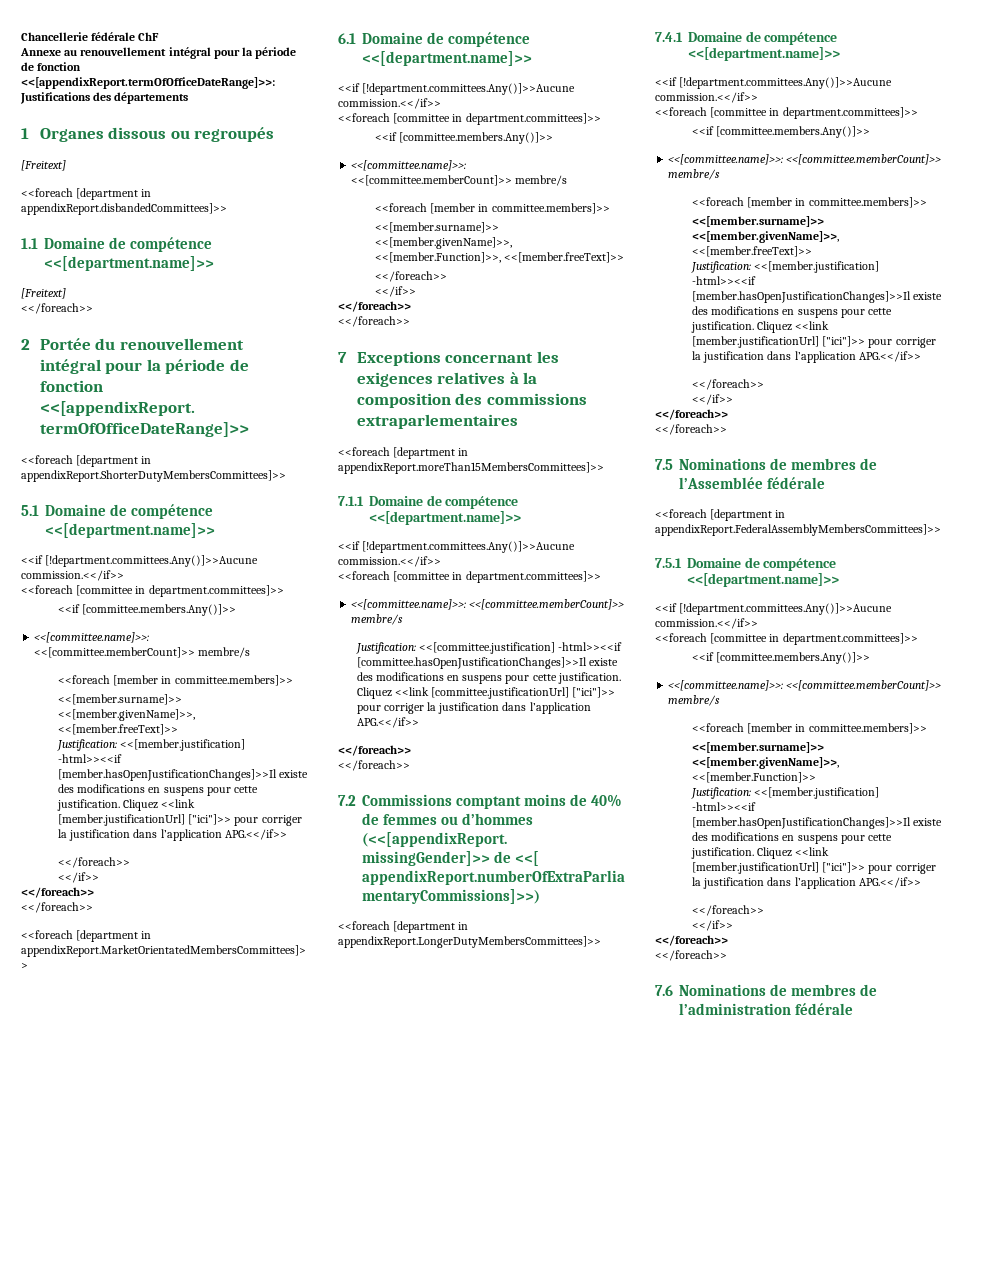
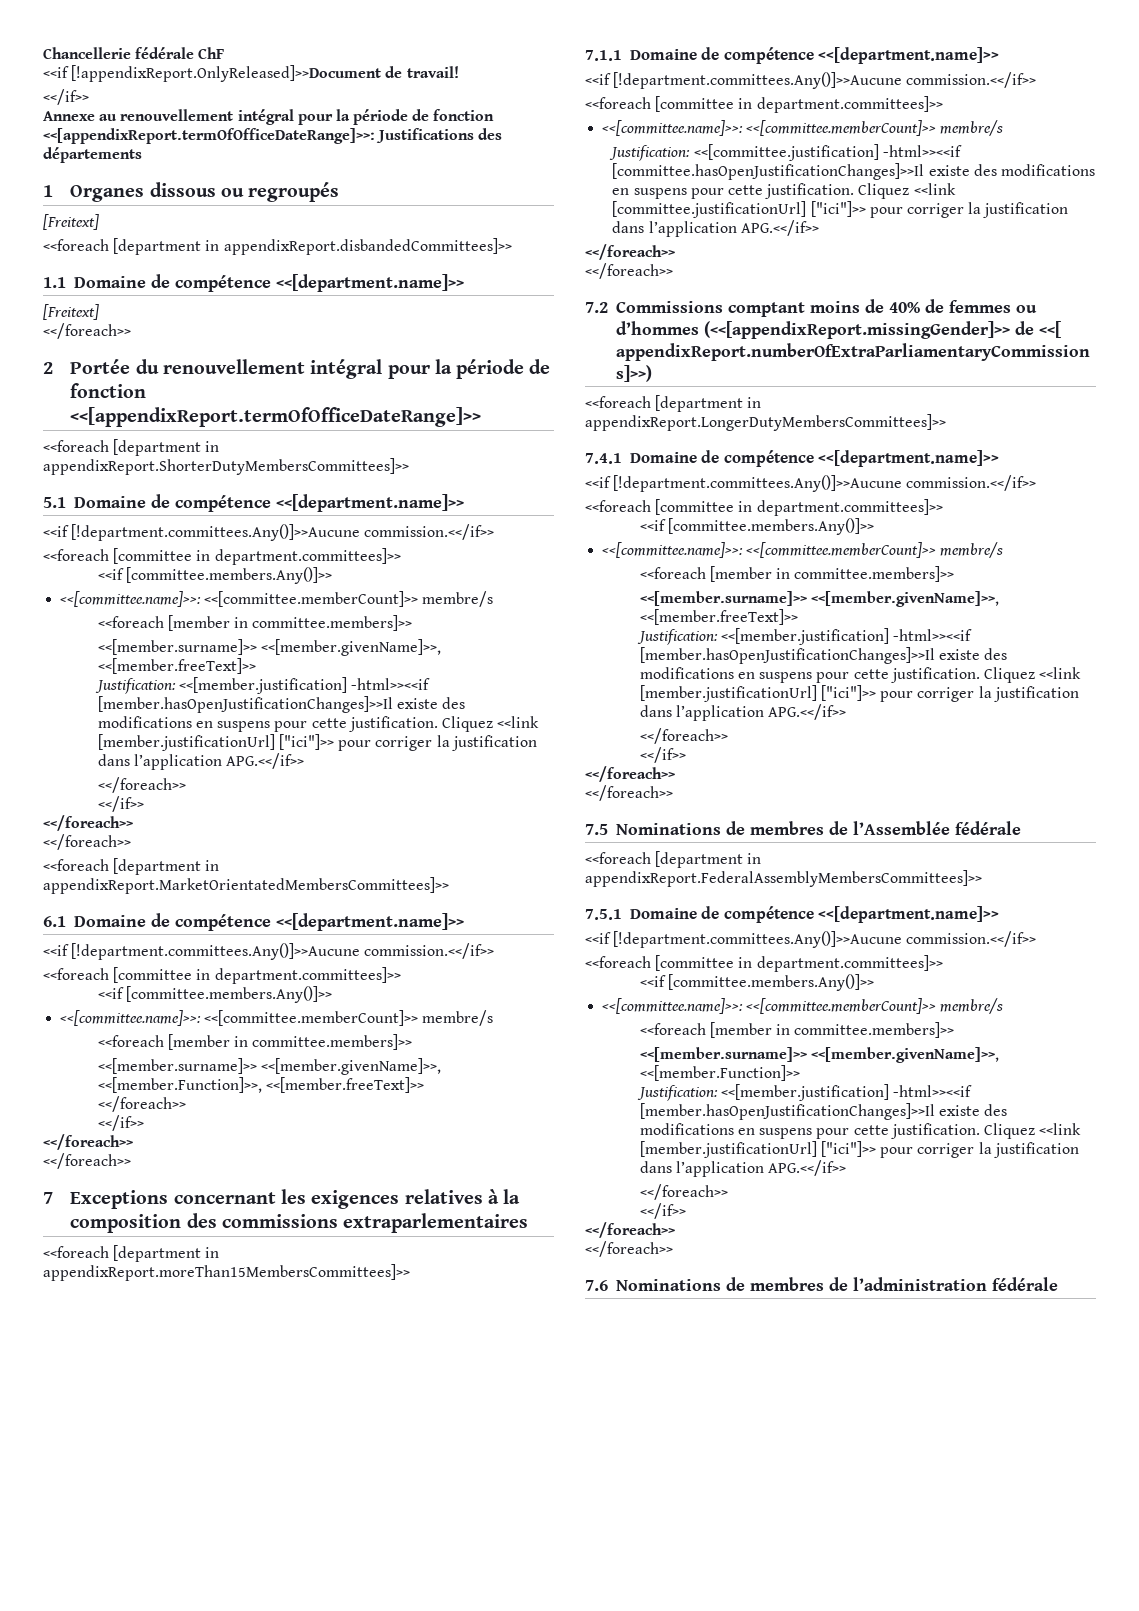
+ <<if [!appendixReport.OnlyReleased]>>Document de travail!
+ <</if>>

